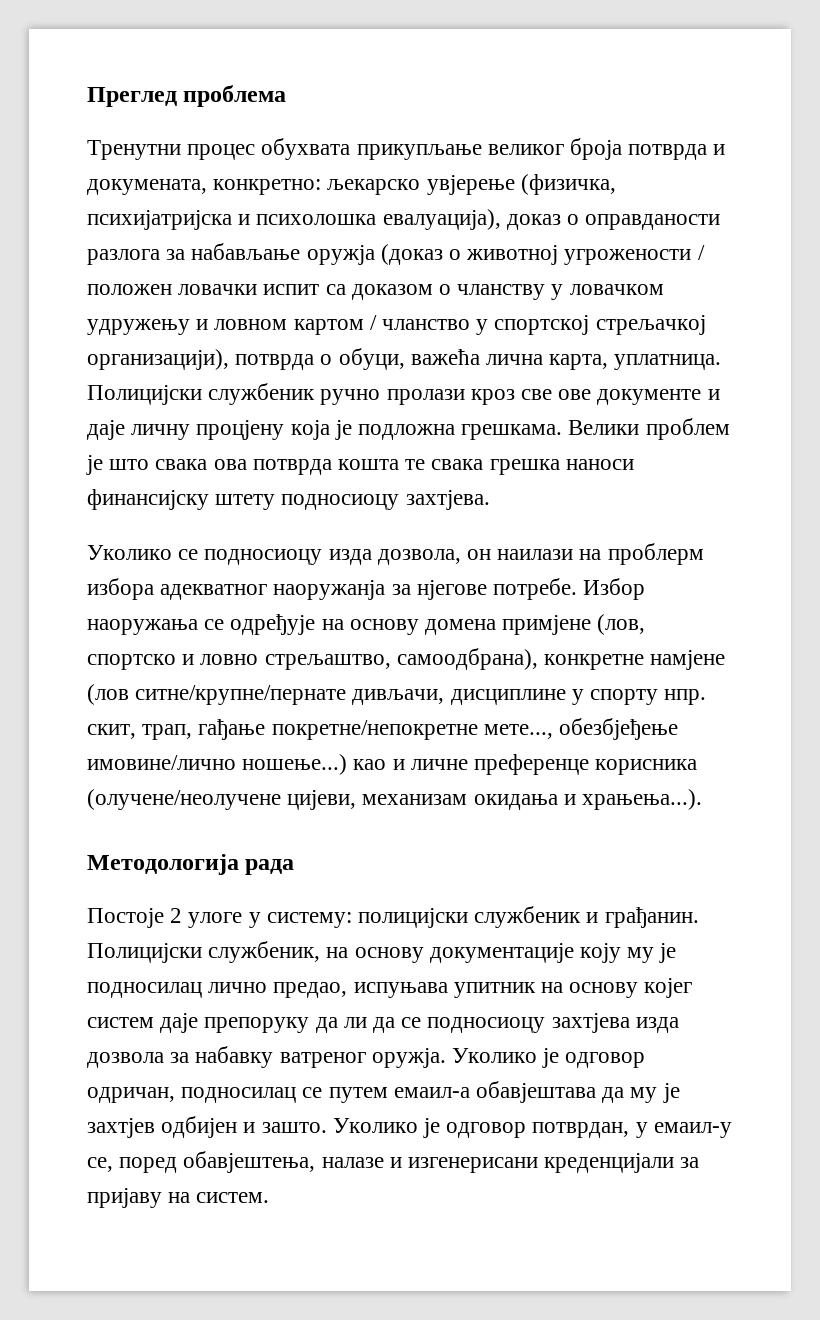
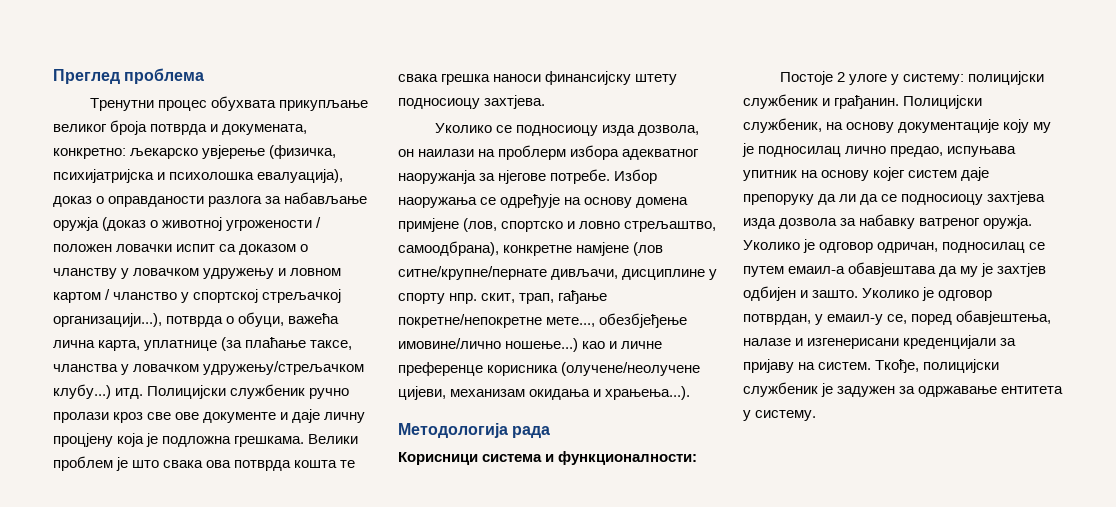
- Тренутни процес обухвата прикупљање великог броја потврда и докумената, конкретно: љекарско увјерење (физичка, психијатријска и психолошка евалуација), доказ о оправданости разлога за набављање оружја (доказ о животној угрожености / положен ловачки испит са доказом о чланству у ловачком удружењу и ловном картом / чланство у спортској стрељачкој организацији), потврда о обуци, важећа лична карта, уплатница.
+ Тренутни процес обухвата прикупљање великог броја потврда и докумената, конкретно: љекарско увјерење (физичка, психијатријска и психолошка евалуација), доказ о оправданости разлога за набављање оружја (доказ о животној угрожености / положен ловачки испит са доказом о чланству у ловачком удружењу и ловном картом / чланство у спортској стрељачкој организацији...), потврда о обуци, важећа лична карта, уплатнице (за плаћање таксе, чланства у ловачком удружењу/стрељачком клубу...) итд.
+ Корисници система и функционалности:
+ Ткође, полицијски службеник је задужен за одржавање ентитета у систему.

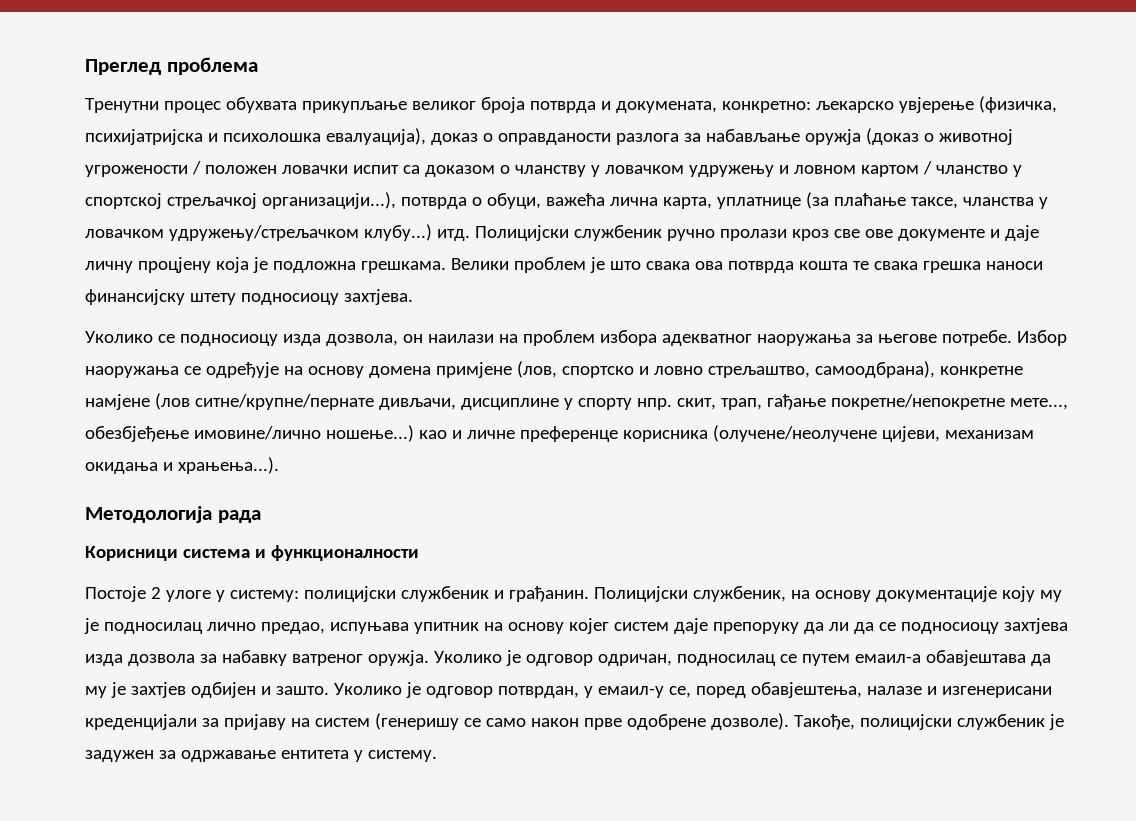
- Уколико се подносиоцу изда дозвола, он наилази на проблерм избора адекватног наоружанја за нјегове потребе.
+ Уколико се подносиоцу изда дозвола, он наилази на проблем избора адекватног наоружања за његове потребе.
- Корисници система и функционалности:
+ Корисници система и функционалности
- Уколико је одговор потврдан, у емаил-у се, поред обавјештења, налазе и изгенерисани креденцијали за пријаву на систем. Ткође, полицијски службеник је задужен за одржавање ентитета у систему.
+ Уколико је одговор потврдан, у емаил-у се, поред обавјештења, налазе и изгенерисани креденцијали за пријаву на систем (генеришу се само након прве одобрене дозволе). Такође, полицијски службеник је задужен за одржавање ентитета у систему.

